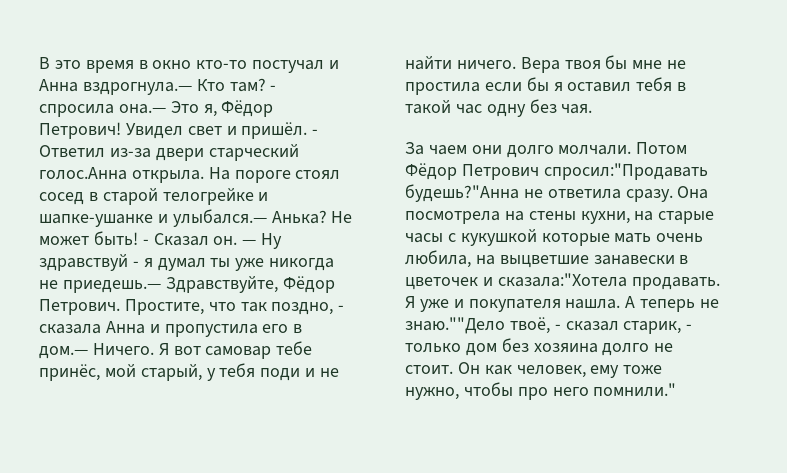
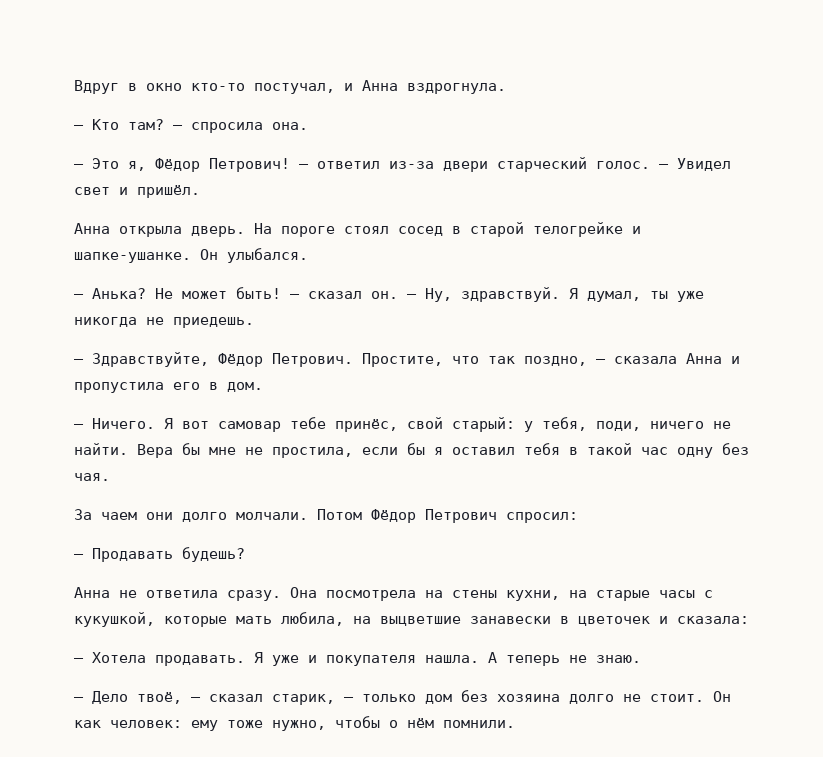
- В это время в окно кто-то постучал и Анна вздрогнула.— Кто там? - спросила она.— Это я, Фёдор Петрович! Увидел свет и пришёл. - Ответил из-за двери старческий голос.Анна открыла.
+ Вдруг в окно кто-то постучал, и Анна вздрогнула.
+ — Кто там? — спросила она.
+ — Это я, Фёдор Петрович! — ответил из-за двери старческий голос. — Увидел свет и пришёл.
+ Анна открыла дверь.
- На пороге стоял сосед в старой телогрейке и шапке-ушанке и улыбался.— Анька? Не может быть! - Сказал он. — Ну здравствуй - я думал ты уже никогда не приедешь.— Здравствуйте, Фёдор Петрович.
+ На пороге стоял сосед в старой телогрейке и шапке-ушанке. Он улыбался.
+ — Анька? Не может быть! — сказал он. — Ну, здравствуй. Я думал, ты уже никогда не приедешь.
+ — Здравствуйте, Фёдор Петрович.
- Простите, что так поздно, - сказала Анна и пропустила его в дом.— Ничего.
+ Простите, что так поздно, — сказала Анна и пропустила его в дом.
+ — Ничего.
- Я вот самовар тебе принёс, мой старый, у тебя поди и не найти ничего. Вера твоя бы мне не простила если бы я оставил тебя в такой час одну без чая.
+ Я вот самовар тебе принёс, свой старый: у тебя, поди, ничего не найти. Вера бы мне не простила, если бы я оставил тебя в такой час одну без чая.
- Потом Фёдор Петрович спросил:"Продавать будешь?"Анна не ответила сразу.
+ Потом Фёдор Петрович спросил:
+ — Продавать будешь?
+ Анна не ответила сразу.
- Она посмотрела на стены кухни, на старые часы с кукушкой которые мать очень любила, на выцветшие занавески в цветочек и сказала:"Хотела продавать.
+ Она посмотрела на стены кухни, на старые часы с кукушкой, которые мать любила, на выцветшие занавески в цветочек и сказала:
+ — Хотела продавать.
- А теперь не знаю.""Дело твоё, - сказал старик, - только дом без хозяина долго не стоит.
+ А теперь не знаю.
+ — Дело твоё, — сказал старик, — только дом без хозяина долго не стоит.
- Он как человек, ему тоже нужно, чтобы про него помнили."
+ Он как человек: ему тоже нужно, чтобы о нём помнили.

